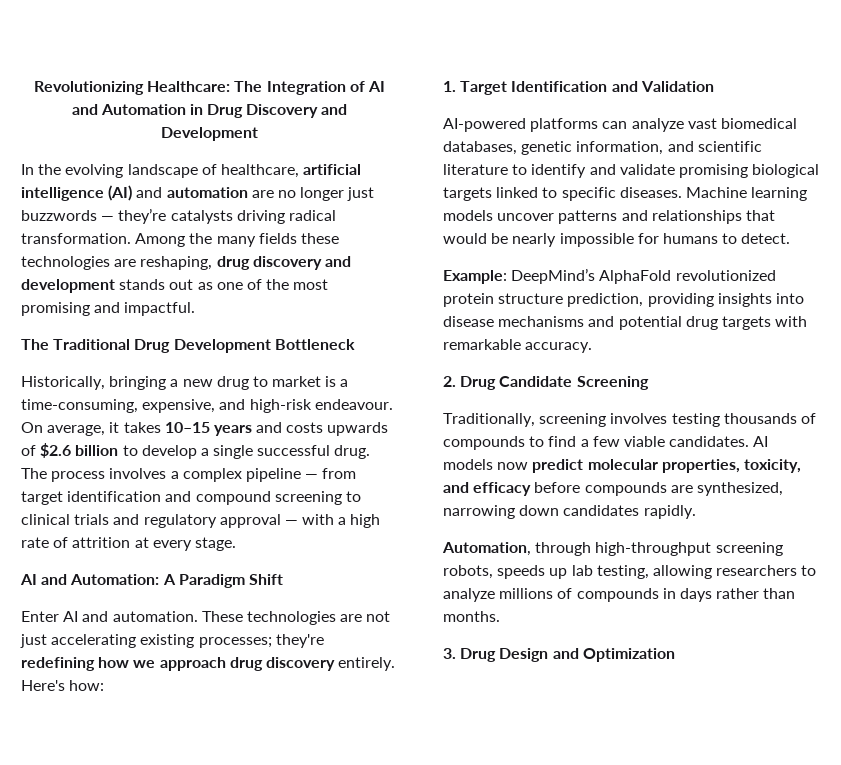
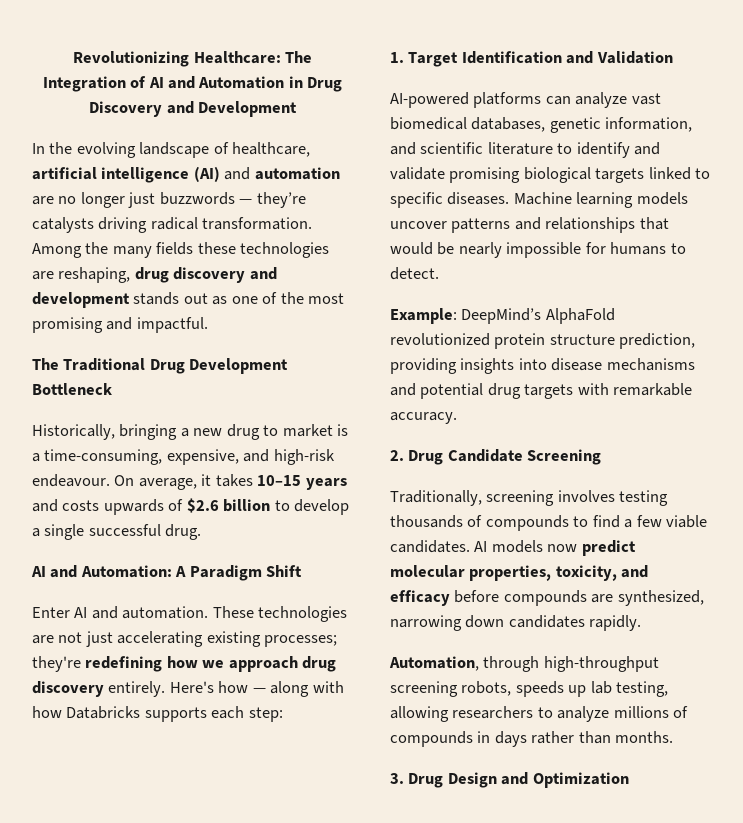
- The process involves a complex pipeline — from target identification and compound screening to clinical trials and regulatory approval — with a high rate of attrition at every stage.
- Here's how:
+ Here's how — along with how Databricks supports each step:

